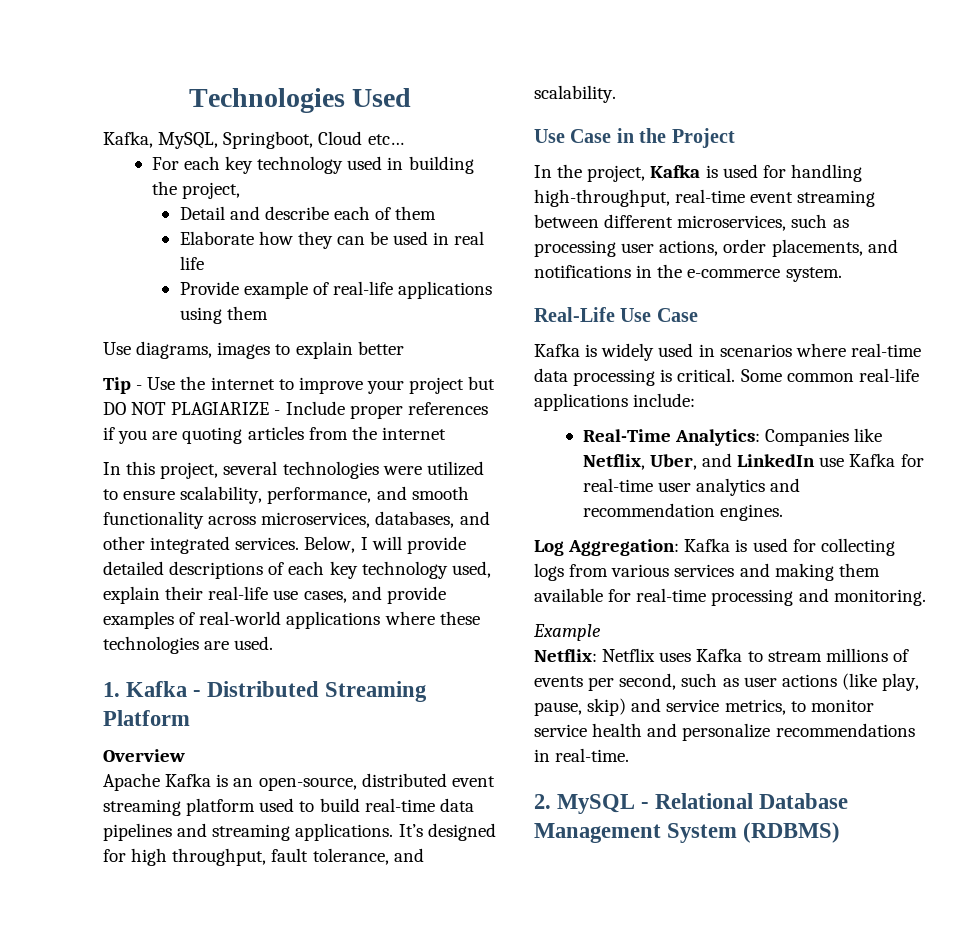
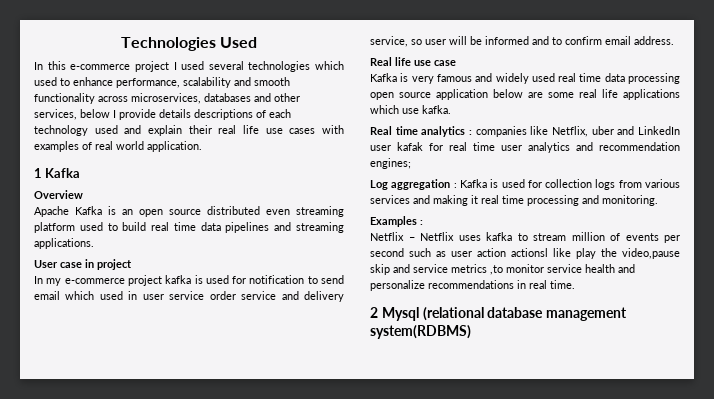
- Kafka, MySQL, Springboot, Cloud etc…
- For each key technology used in building the project,
- Detail and describe each of them
- Elaborate how they can be used in real life
- Provide example of real-life applications using them
- Use diagrams, images to explain better
- Tip - Use the internet to improve your project but DO NOT PLAGIARIZE - Include proper references if you are quoting articles from the internet
- In this project, several technologies were utilized to ensure scalability, performance, and smooth functionality across microservices, databases, and other integrated services. Below, I will provide detailed descriptions of each key technology used, explain their real-life use cases, and provide examples of real-world applications where these technologies are used.
- 1. Kafka - Distributed Streaming Platform
+ In this e-commerce project I used several technologies which used to enhance performance, scalability and smooth functionality across microservices, databases and other services, below I provide details descriptions of each technology used and explain their real life use cases with examples of real world application.
+ 1 Kafka
- Apache Kafka is an open-source, distributed event streaming platform used to build real-time data pipelines and streaming applications. It’s designed for high throughput, fault tolerance, and scalability.
- Use Case in the Project
- In the project, Kafka is used for handling high-throughput, real-time event streaming between different microservices, such as processing user actions, order placements, and notifications in the e-commerce system.
- Real-Life Use Case
- Kafka is widely used in scenarios where real-time data processing is critical. Some common real-life applications include:
- Real-Time Analytics: Companies like Netflix, Uber, and LinkedIn use Kafka for real-time user analytics and recommendation engines.
- Log Aggregation: Kafka is used for collecting logs from various services and making them available for real-time processing and monitoring.
+ Apache Kafka is an open source distributed even streaming platform used to build real time data pipelines and streaming applications.
+ User case in project
+ In my e-commerce project kafka is used for notification to send email which used in user service order service and delivery service, so user will be informed and to confirm email address.
+ Real life use case
+ Kafka is very famous and widely used real time data processing open source application below are some real life applications which use kafka.
+ Real time analytics : companies like Netflix, uber and LinkedIn user kafak for real time user analytics and recommendation engines;
+ Log aggregation : Kafka is used for collection logs from various services and making it real time processing and monitoring.
- Example
- Netflix: Netflix uses Kafka to stream millions of events per second, such as user actions (like play, pause, skip) and service metrics, to monitor service health and personalize recommendations in real-time.
- 2. MySQL - Relational Database Management System (RDBMS)
+ Examples :
+ Netflix – Netflix uses kafka to stream million of events per second such as user action actionsl like play the video,pause skip and service metrics ,to monitor service health and personalize recommendations in real time.
+ 2 Mysql (relational database management system(RDBMS)

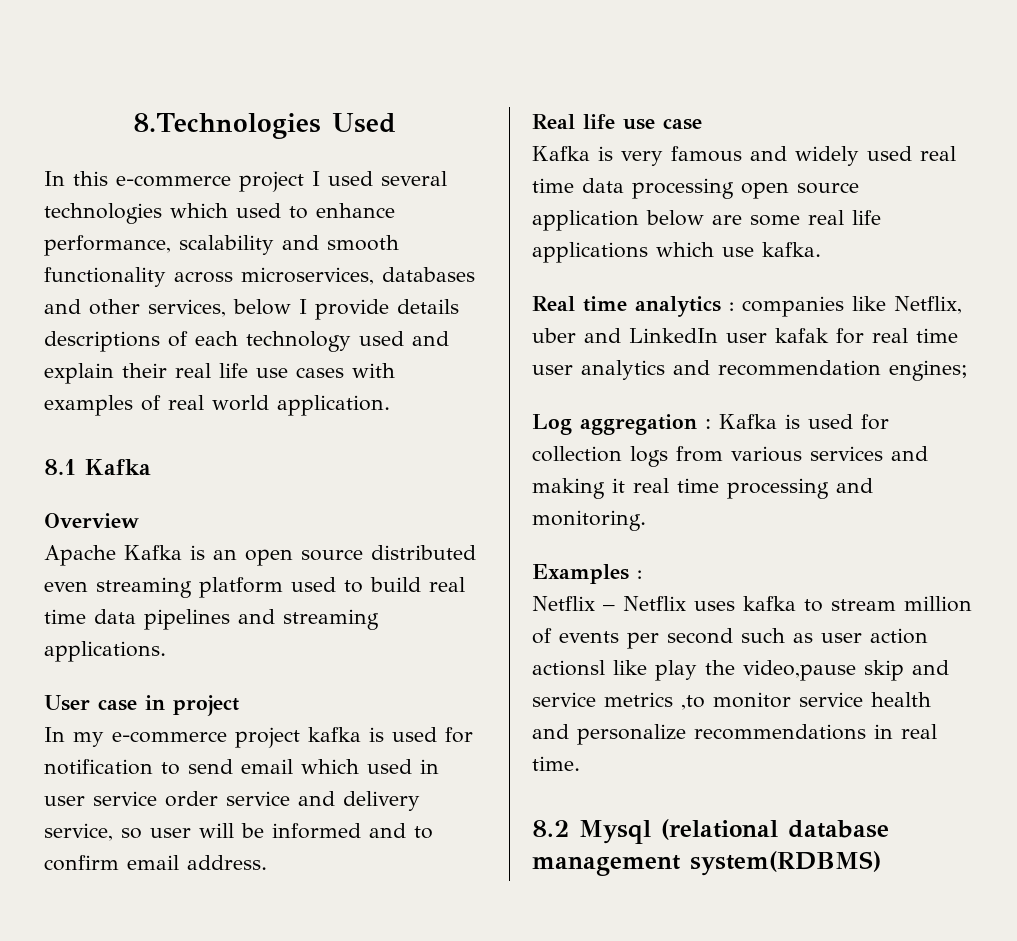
- Technologies Used
+ 8.Technologies Used
- 1 Kafka
+ 8.1 Kafka
- 2 Mysql (relational database management system(RDBMS)
+ 8.2 Mysql (relational database management system(RDBMS)

